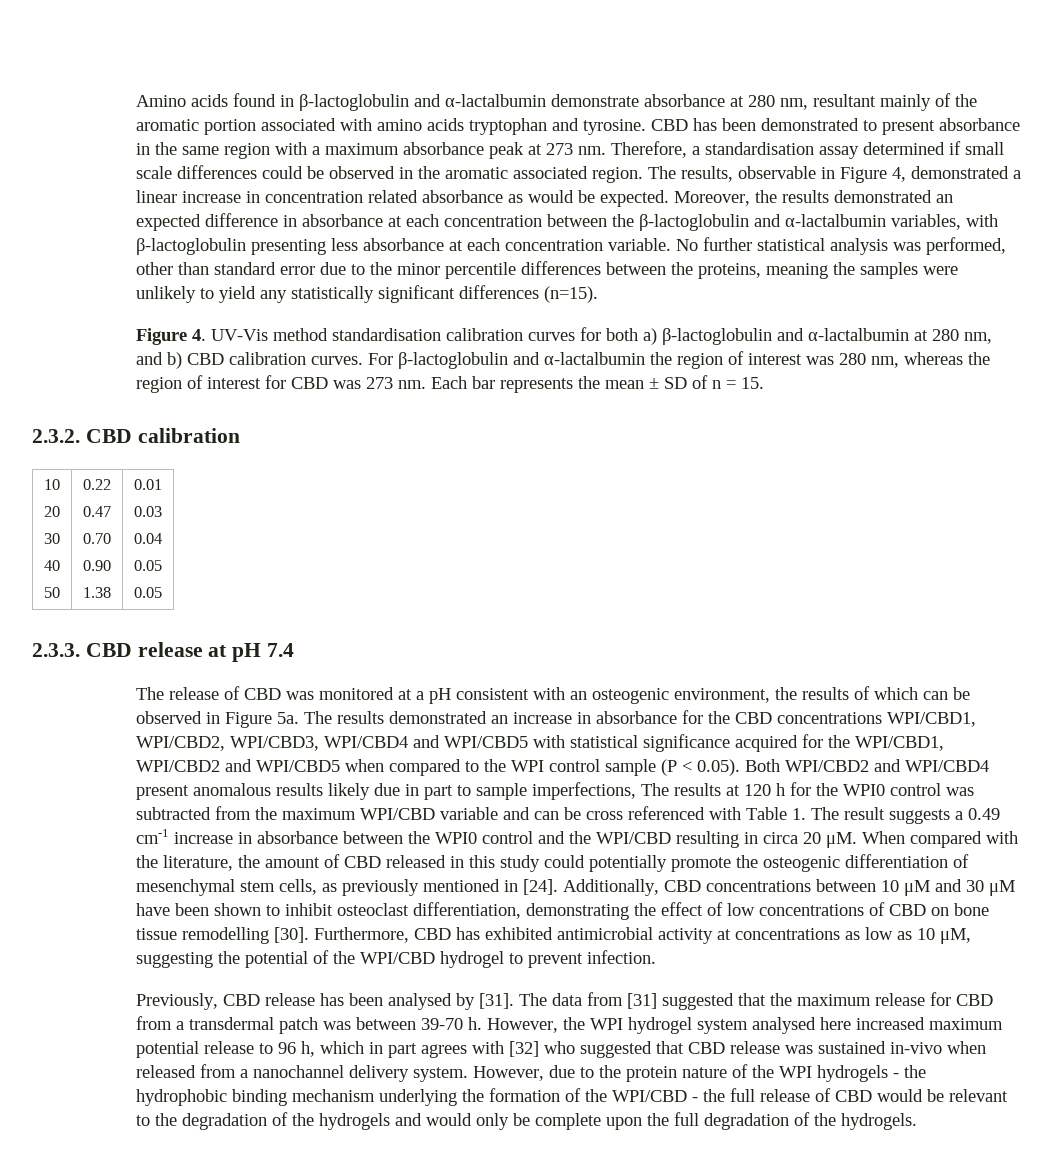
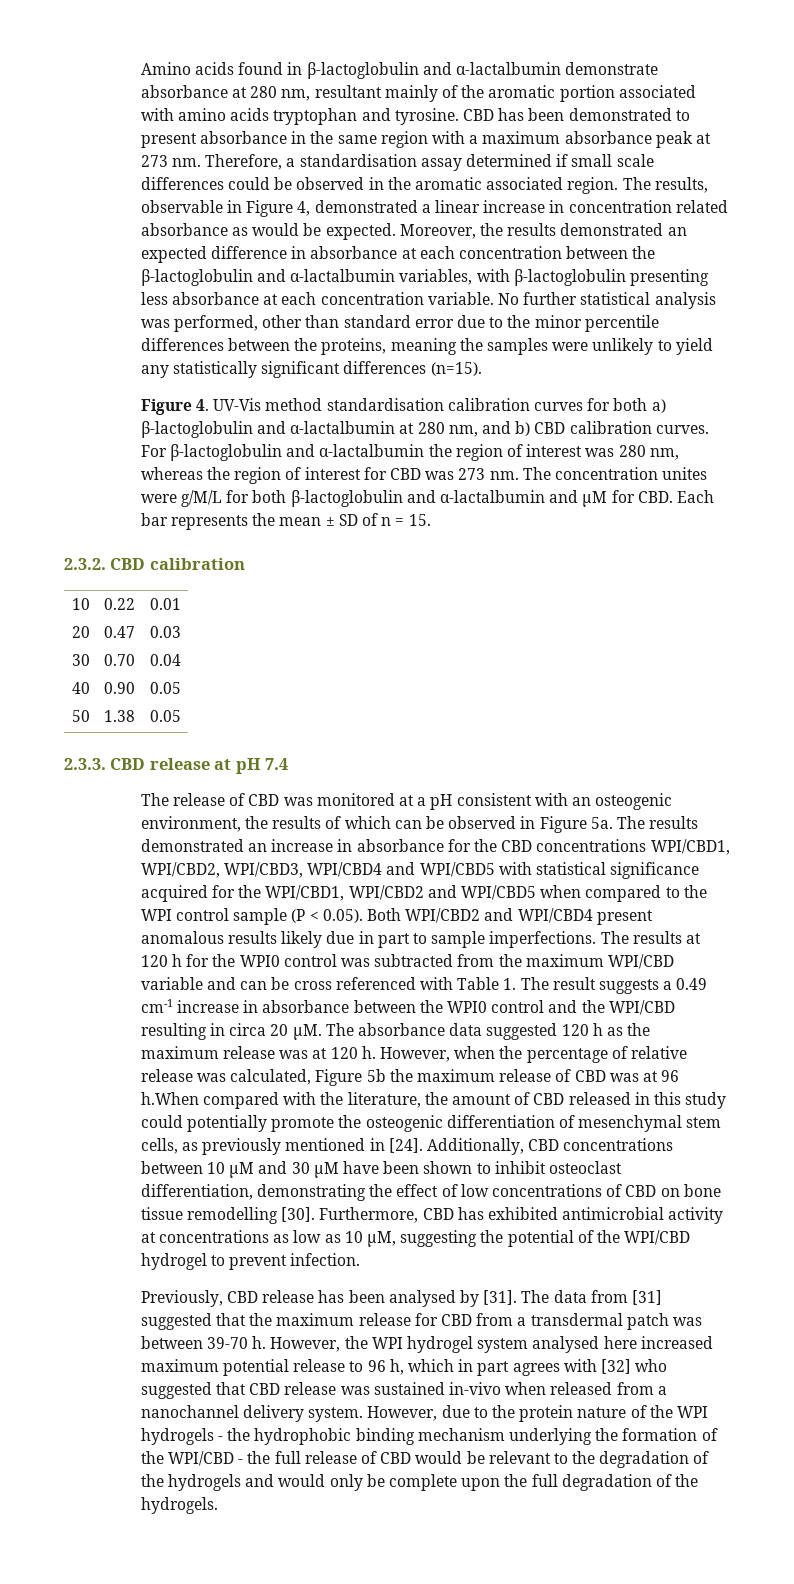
- Each bar represents the mean ± SD of n = 15.
+ The concentration unites were g/M/L for both β-lactoglobulin and α-lactalbumin and μΜ for CBD. Each bar represents the mean ± SD of n = 15.
- The results demonstrated an increase in absorbance for the CBD concentrations WPI/CBD1, WPI/CBD2, WPI/CBD3, WPI/CBD4 and WPI/CBD5 with statistical significance acquired for the WPI/CBD1, WPI/CBD2 and WPI/CBD5 when compared to the WPI control sample (P < 0.05). Both WPI/CBD2 and WPI/CBD4 present anomalous results likely due in part to sample imperfections, The results at 120 h for the WPI0 control was subtracted from the maximum WPI/CBD variable and can be cross referenced with Table 1. The result suggests a 0.49 cm-1 increase in absorbance between the WPI0 control and the WPI/CBD resulting in circa 20 μM.
+ The results demonstrated an increase in absorbance for the CBD concentrations WPI/CBD1, WPI/CBD2, WPI/CBD3, WPI/CBD4 and WPI/CBD5 with statistical significance acquired for the WPI/CBD1, WPI/CBD2 and WPI/CBD5 when compared to the WPI control sample (P < 0.05). Both WPI/CBD2 and WPI/CBD4 present anomalous results likely due in part to sample imperfections. The results at 120 h for the WPI0 control was subtracted from the maximum WPI/CBD variable and can be cross referenced with Table 1. The result suggests a 0.49 cm-1 increase in absorbance between the WPI0 control and the WPI/CBD resulting in circa 20 μM.
- When compared with the literature, the amount of CBD released in this study could potentially promote the osteogenic differentiation of mesenchymal stem cells, as previously mentioned in [24].
+ The absorbance data suggested 120 h as the maximum release was at 120 h. However, when the percentage of relative release was calculated, Figure 5b the maximum release of CBD was at 96 h.When compared with the literature, the amount of CBD released in this study could potentially promote the osteogenic differentiation of mesenchymal stem cells, as previously mentioned in [24].

